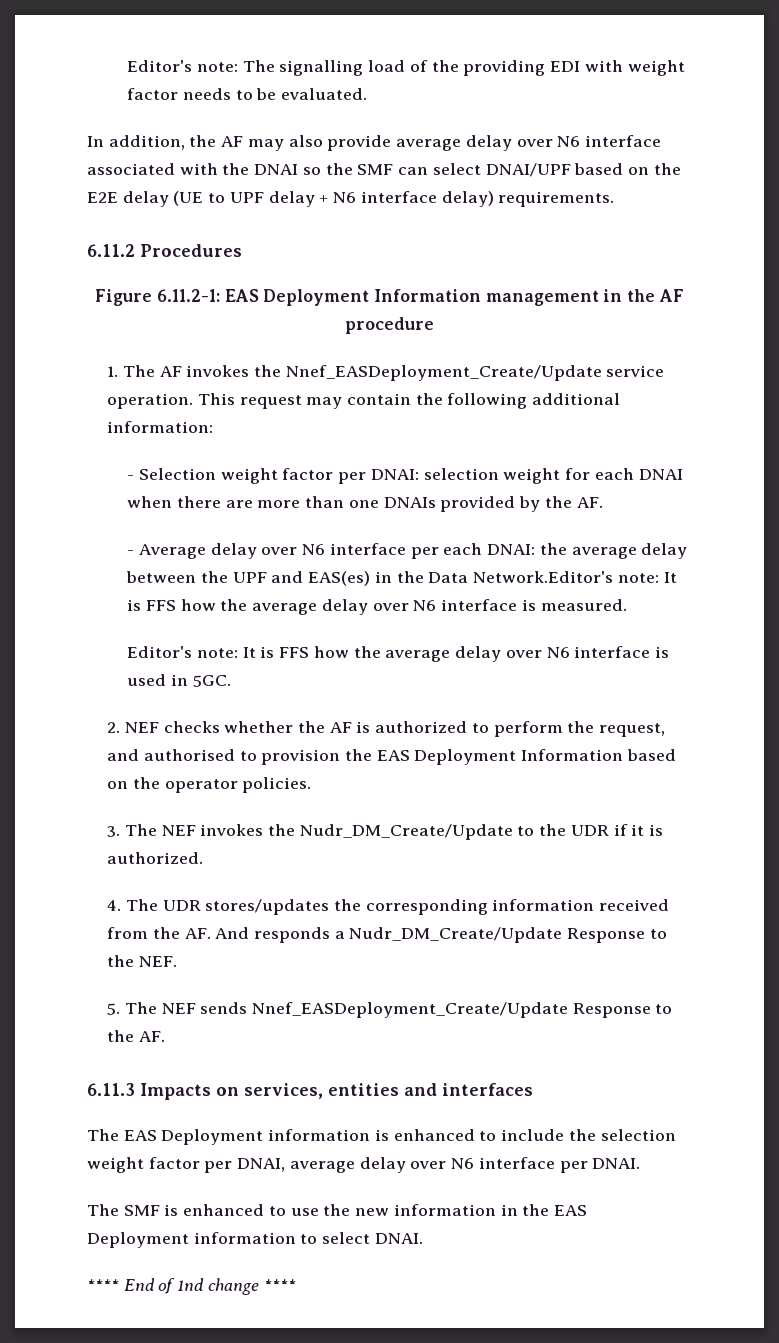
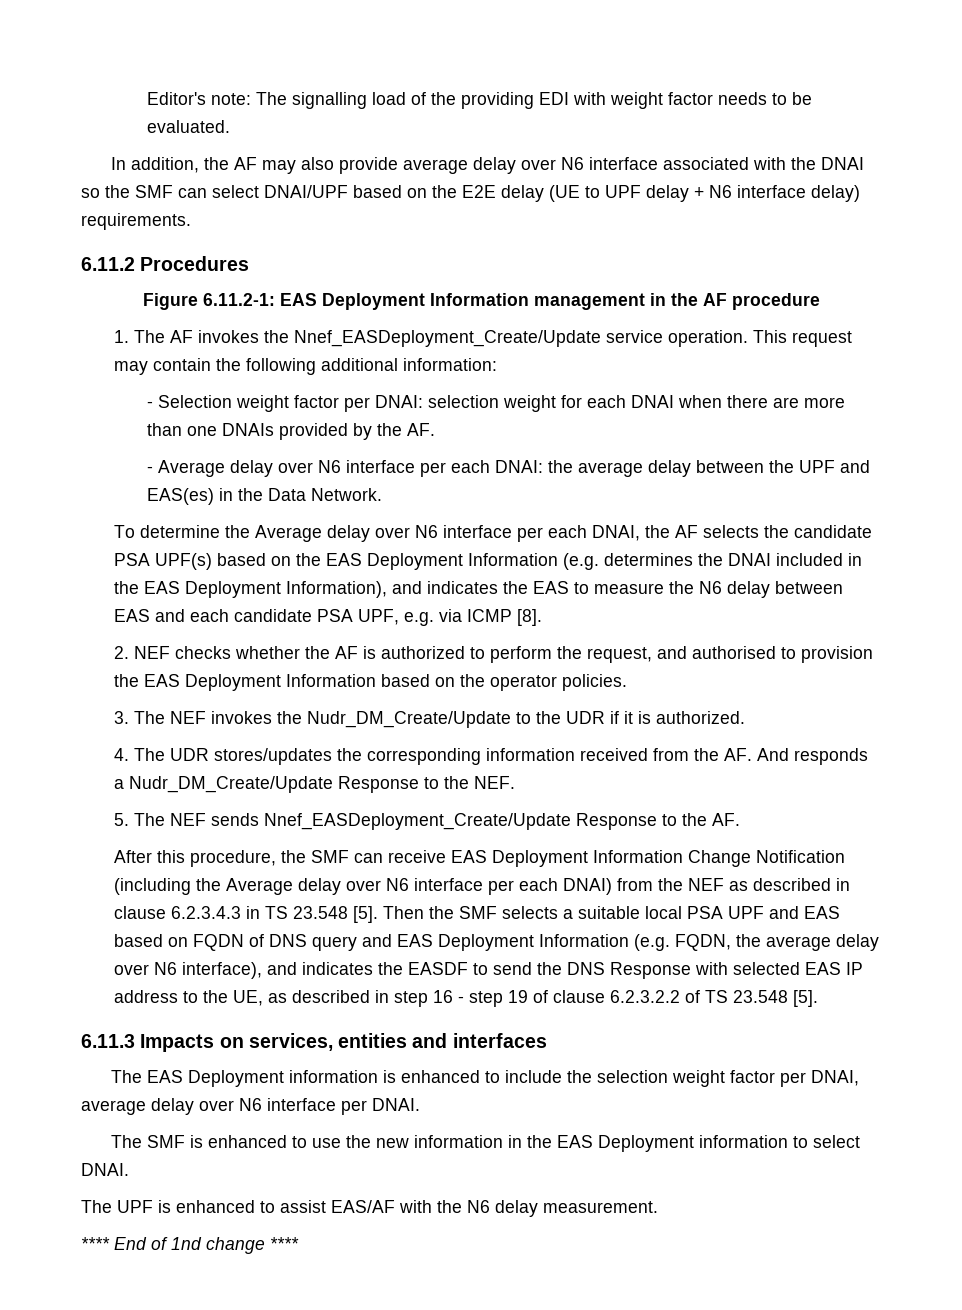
- - Average delay over N6 interface per each DNAI: the average delay between the UPF and EAS(es) in the Data Network.Editor's note: It is FFS how the average delay over N6 interface is measured.
- Editor's note: It is FFS how the average delay over N6 interface is used in 5GC.
+ - Average delay over N6 interface per each DNAI: the average delay between the UPF and EAS(es) in the Data Network.
+ To determine the Average delay over N6 interface per each DNAI, the AF selects the candidate PSA UPF(s) based on the EAS Deployment Information (e.g. determines the DNAI included in the EAS Deployment Information), and indicates the EAS to measure the N6 delay between EAS and each candidate PSA UPF, e.g. via ICMP [8].
+ After this procedure, the SMF can receive EAS Deployment Information Change Notification (including the Average delay over N6 interface per each DNAI) from the NEF as described in clause 6.2.3.4.3 in TS 23.548 [5]. Then the SMF selects a suitable local PSA UPF and EAS based on FQDN of DNS query and EAS Deployment Information (e.g. FQDN, the average delay over N6 interface), and indicates the EASDF to send the DNS Response with selected EAS IP address to the UE, as described in step 16 - step 19 of clause 6.2.3.2.2 of TS 23.548 [5].
+ The UPF is enhanced to assist EAS/AF with the N6 delay measurement.

